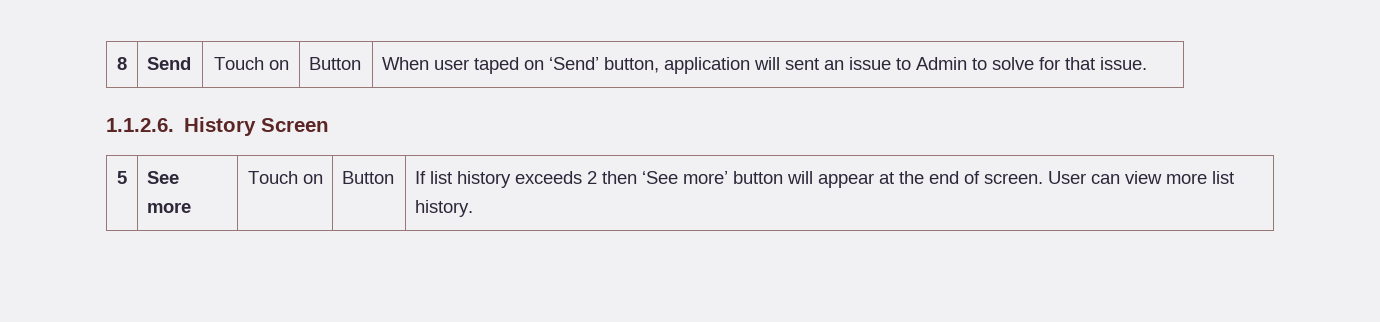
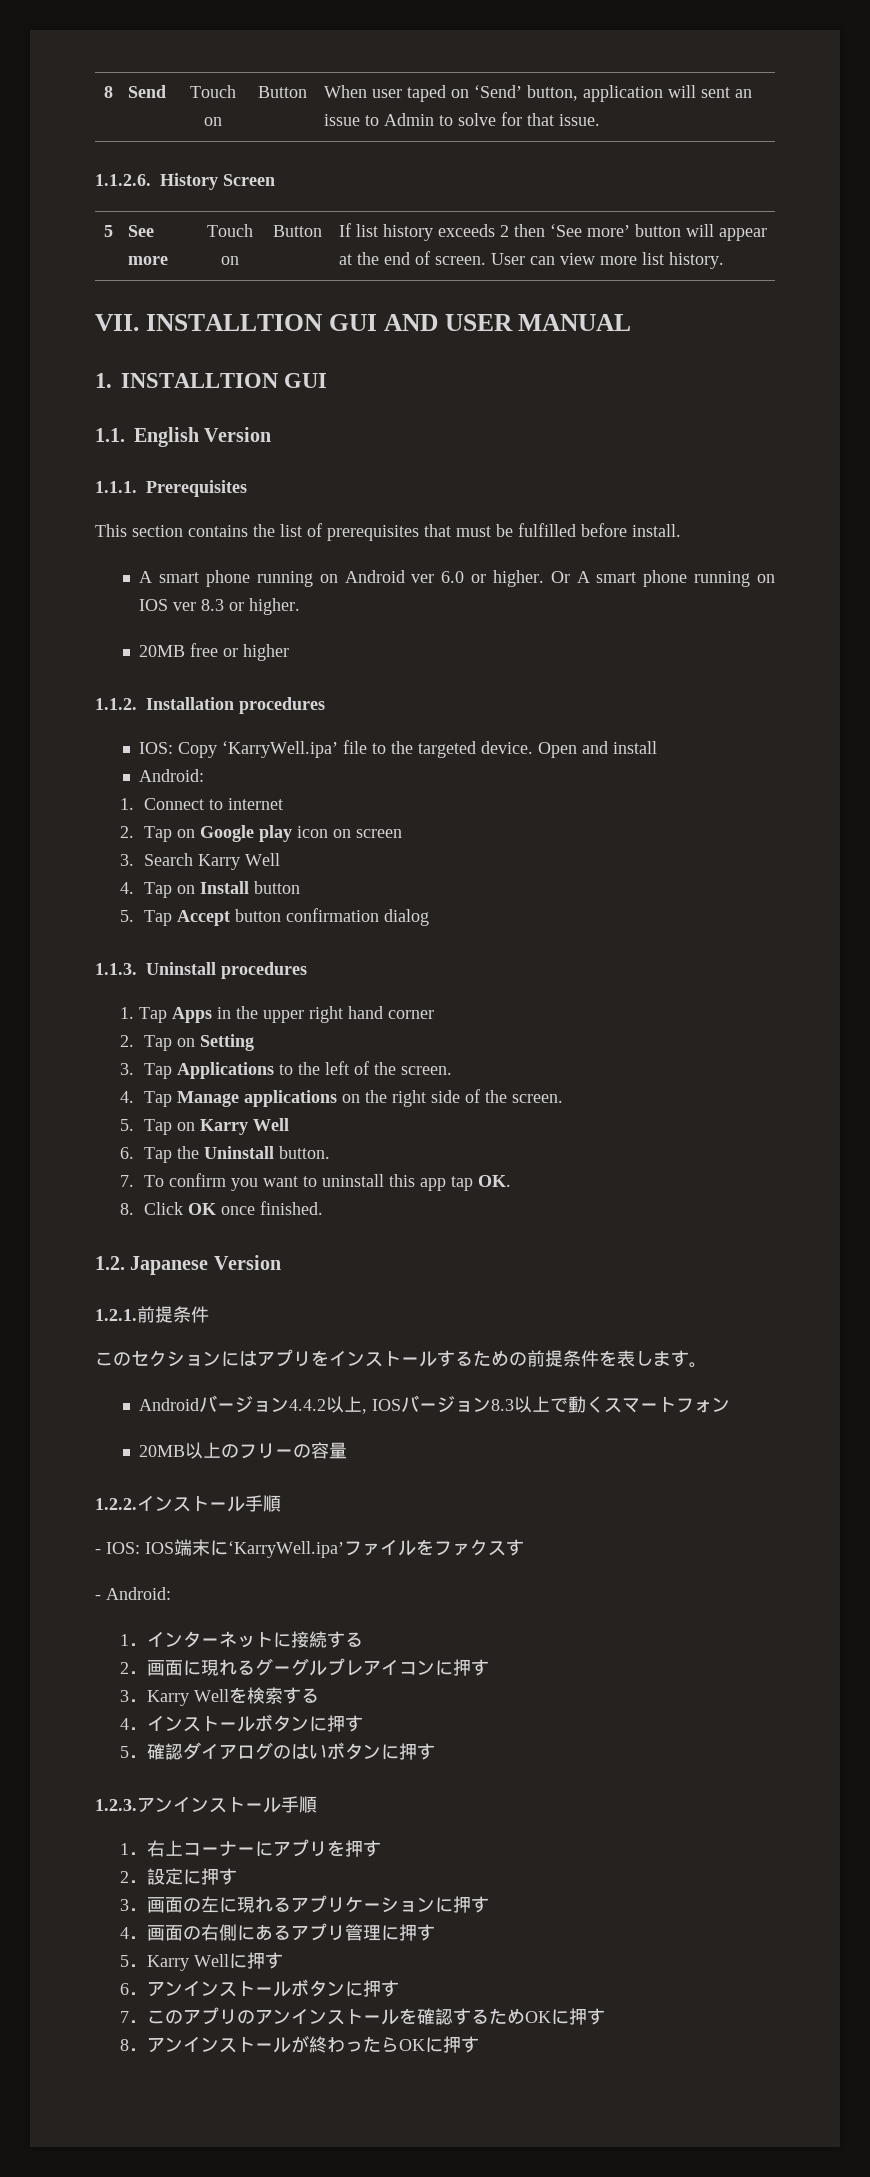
+ VII. INSTALLTION GUI AND USER MANUAL
+ 1. INSTALLTION GUI
+ 1.1. English Version
+ 1.1.1. Prerequisites
+ This section contains the list of prerequisites that must be fulfilled before install.
+ A smart phone running on Android ver 6.0 or higher. Or A smart phone running on IOS ver 8.3 or higher.
+ 20MB free or higher
+ 1.1.2. Installation procedures
+ IOS: Copy ‘KarryWell.ipa’ file to the targeted device. Open and install
+ Android:
+ 1. Connect to internet
+ 2. Tap on Google play icon on screen
+ 3. Search Karry Well
+ 4. Tap on Install button
+ 5. Tap Accept button confirmation dialog
+ 1.1.3. Uninstall procedures
+ 1. Tap Apps in the upper right hand corner
+ 2. Tap on Setting
+ 3. Tap Applications to the left of the screen.
+ 4. Tap Manage applications on the right side of the screen.
+ 5. Tap on Karry Well
+ 6. Tap the Uninstall button.
+ 7. To confirm you want to uninstall this app tap OK.
+ 8. Click OK once finished.
+ 1.2. Japanese Version
+ 1.2.1.前提条件
+ このセクションにはアプリをインストールするための前提条件を表します。
+ Androidバージョン4.4.2以上, IOSバージョン8.3以上で動くスマートフォン
+ 20MB以上のフリーの容量
+ 1.2.2.インストール手順
+ - IOS: IOS端末に‘KarryWell.ipa’ファイルをファクスす
+ - Android:
+ 1．インターネットに接続する
+ 2．画面に現れるグーグルプレアイコンに押す
+ 3．Karry Wellを検索する
+ 4．インストールボタンに押す
+ 5．確認ダイアログのはいボタンに押す
+ 1.2.3.アンインストール手順
+ 1．右上コーナーにアプリを押す
+ 2．設定に押す
+ 3．画面の左に現れるアプリケーションに押す
+ 4．画面の右側にあるアプリ管理に押す
+ 5．Karry Wellに押す
+ 6．アンインストールボタンに押す
+ 7．このアプリのアンインストールを確認するためOKに押す
+ 8．アンインストールが終わったらOKに押す

